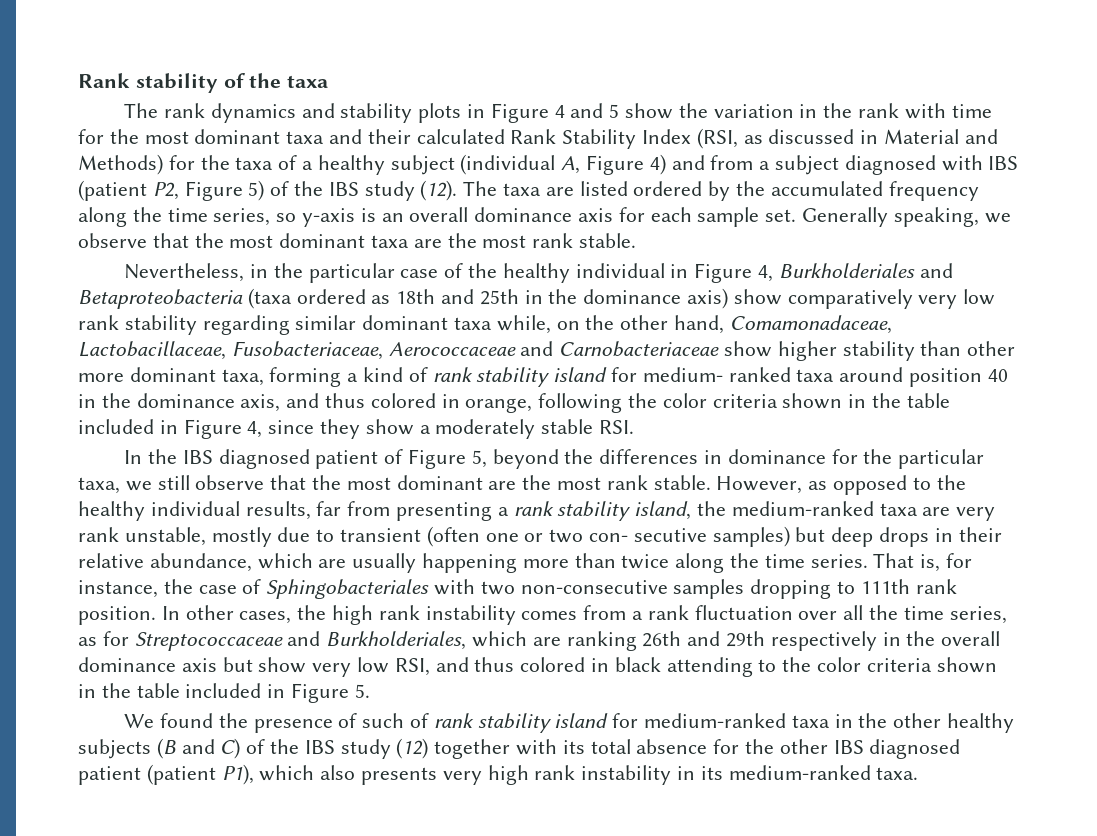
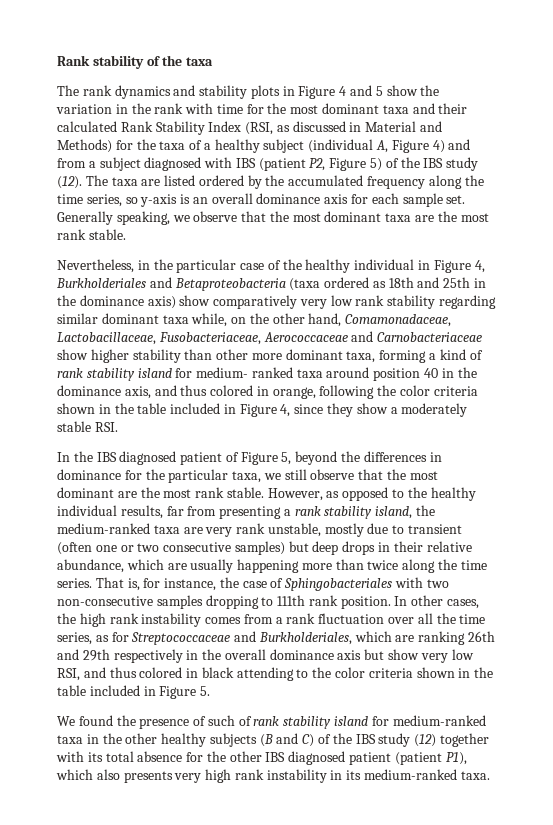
- However, as opposed to the healthy individual results, far from presenting a rank stability island, the medium-ranked taxa are very rank unstable, mostly due to transient (often one or two con- secutive samples) but deep drops in their relative abundance, which are usually happening more than twice along the time series.
+ However, as opposed to the healthy individual results, far from presenting a rank stability island, the medium-ranked taxa are very rank unstable, mostly due to transient (often one or two consecutive samples) but deep drops in their relative abundance, which are usually happening more than twice along the time series.

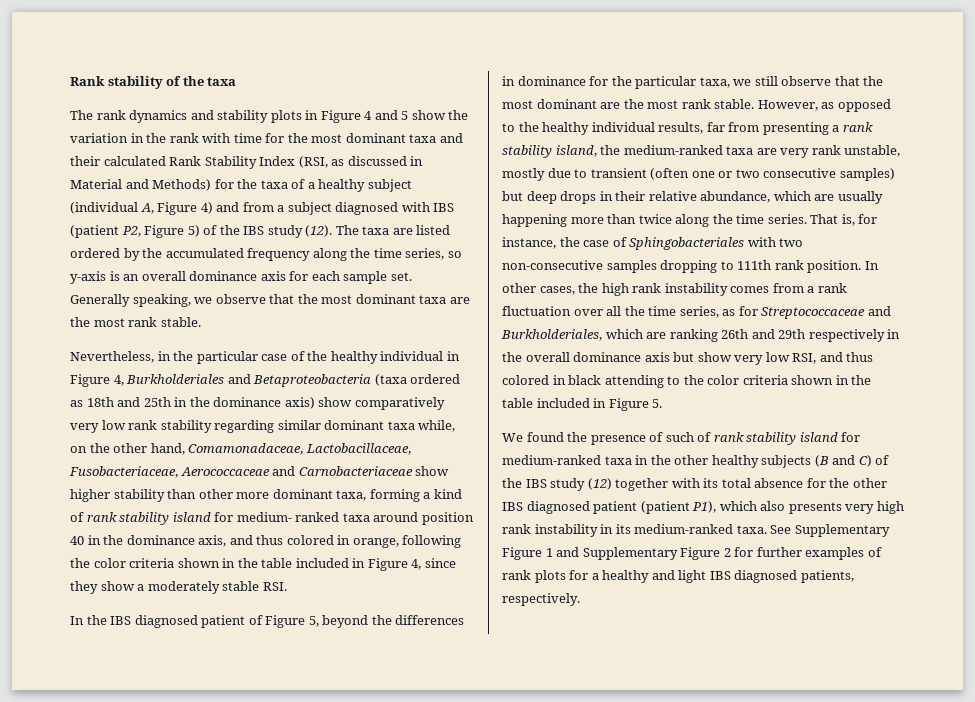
+ See Supplementary Figure 1 and Supplementary Figure 2 for further examples of rank plots for a healthy and light IBS diagnosed patients, respectively.

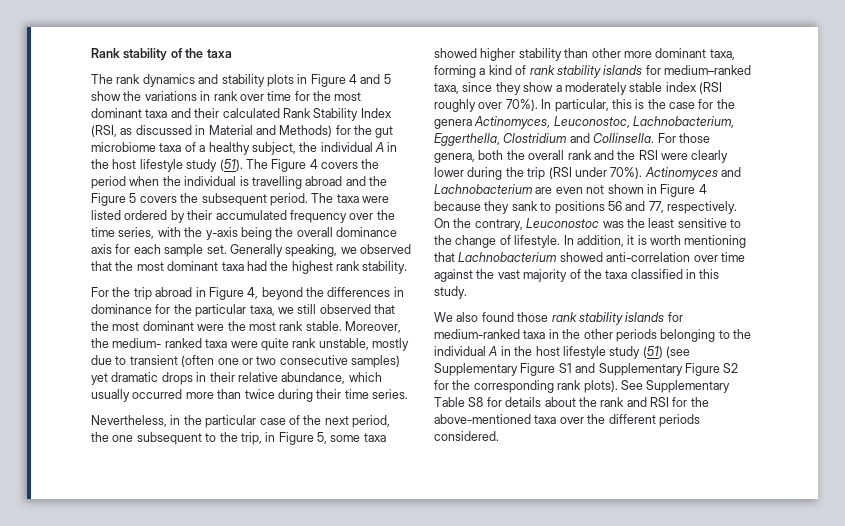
- The rank dynamics and stability plots in Figure 4 and 5 show the variation in the rank with time for the most dominant taxa and their calculated Rank Stability Index (RSI, as discussed in Material and Methods) for the taxa of a healthy subject (individual A, Figure 4) and from a subject diagnosed with IBS (patient P2, Figure 5) of the IBS study (12).
+ The rank dynamics and stability plots in Figure 4 and 5 show the variations in rank over time for the most dominant taxa and their calculated Rank Stability Index (RSI, as discussed in Material and Methods) for the gut microbiome taxa of a healthy subject, the individual A in the host lifestyle study (51). The Figure 4 covers the period when the individual is travelling abroad and the Figure 5 covers the subsequent period.
- The taxa are listed ordered by the accumulated frequency along the time series, so y-axis is an overall dominance axis for each sample set.
+ The taxa were listed ordered by their accumulated frequency over the time series, with the y-axis being the overall dominance axis for each sample set.
- Generally speaking, we observe that the most dominant taxa are the most rank stable.
+ Generally speaking, we observed that the most dominant taxa had the highest rank stability.
+ For the trip abroad in Figure 4, beyond the differences in dominance for the particular taxa, we still observed that the most dominant were the most rank stable. Moreover, the medium- ranked taxa were quite rank unstable, mostly due to transient (often one or two consecutive samples) yet dramatic drops in their relative abundance, which usually occurred more than twice during their time series.
- Nevertheless, in the particular case of the healthy individual in Figure 4, Burkholderiales and Betaproteobacteria (taxa ordered as 18th and 25th in the dominance axis) show comparatively very low rank stability regarding similar dominant taxa while, on the other hand, Comamonadaceae, Lactobacillaceae, Fusobacteriaceae, Aerococcaceae and Carnobacteriaceae show higher stability than other more dominant taxa, forming a kind of rank stability island for medium- ranked taxa around position 40 in the dominance axis, and thus colored in orange, following the color criteria shown in the table included in Figure 4, since they show a moderately stable RSI.
- In the IBS diagnosed patient of Figure 5, beyond the differences in dominance for the particular taxa, we still observe that the most dominant are the most rank stable. However, as opposed to the healthy individual results, far from presenting a rank stability island, the medium-ranked taxa are very rank unstable, mostly due to transient (often one or two consecutive samples) but deep drops in their relative abundance, which are usually happening more than twice along the time series. That is, for instance, the case of Sphingobacteriales with two non-consecutive samples dropping to 111th rank position. In other cases, the high rank instability comes from a rank fluctuation over all the time series, as for Streptococcaceae and Burkholderiales, which are ranking 26th and 29th respectively in the overall dominance axis but show very low RSI, and thus colored in black attending to the color criteria shown in the table included in Figure 5.
- We found the presence of such of rank stability island for medium-ranked taxa in the other healthy subjects (B and C) of the IBS study (12) together with its total absence for the other IBS diagnosed patient (patient P1), which also presents very high rank instability in its medium-ranked taxa. See Supplementary Figure 1 and Supplementary Figure 2 for further examples of rank plots for a healthy and light IBS diagnosed patients, respectively.
+ Nevertheless, in the particular case of the next period, the one subsequent to the trip, in Figure 5, some taxa showed higher stability than other more dominant taxa, forming a kind of rank stability islands for medium–ranked taxa, since they show a moderately stable index (RSI roughly over 70%). In particular, this is the case for the genera Actinomyces, Leuconostoc, Lachnobacterium, Eggerthella, Clostridium and Collinsella. For those genera, both the overall rank and the RSI were clearly lower during the trip (RSI under 70%). Actinomyces and Lachnobacterium are even not shown in Figure 4 because they sank to positions 56 and 77, respectively. On the contrary, Leuconostoc was the least sensitive to the change of lifestyle. In addition, it is worth mentioning that Lachnobacterium showed anti-correlation over time against the vast majority of the taxa classified in this study.
+ We also found those rank stability islands for medium-ranked taxa in the other periods belonging to the individual A in the host lifestyle study (51) (see Supplementary Figure S1 and Supplementary Figure S2 for the corresponding rank plots). See Supplementary Table S8 for details about the rank and RSI for the above-mentioned taxa over the different periods considered.

